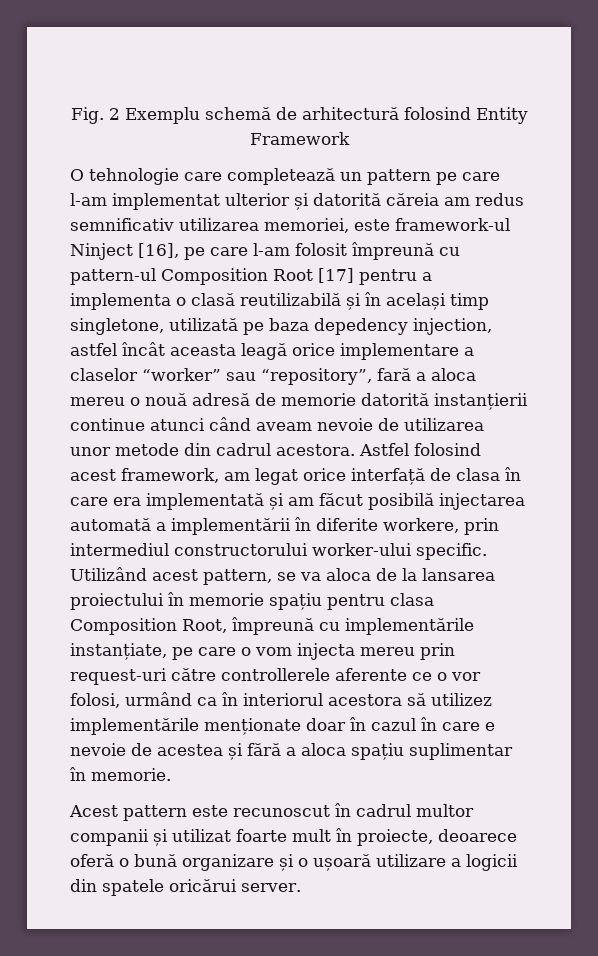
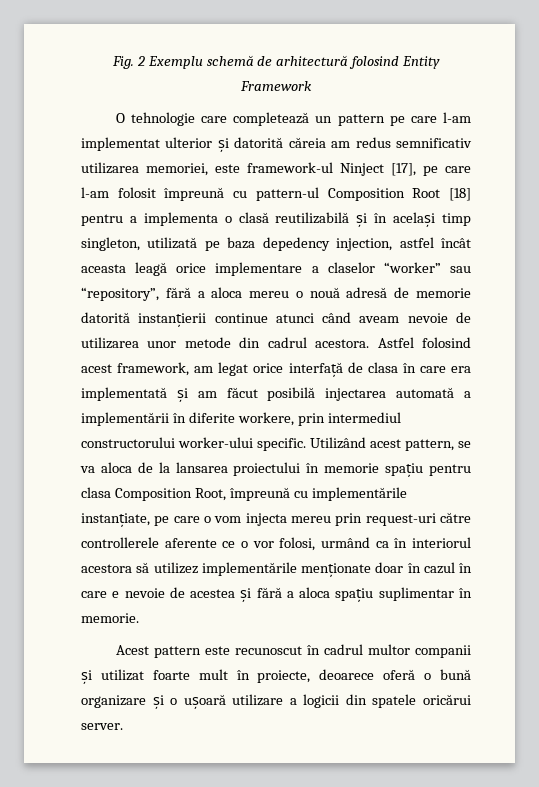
- O tehnologie care completează un pattern pe care l-am implementat ulterior și datorită căreia am redus semnificativ utilizarea memoriei, este framework-ul Ninject [16], pe care l-am folosit împreună cu pattern-ul Composition Root [17] pentru a implementa o clasă reutilizabilă și în același timp singletone, utilizată pe baza depedency injection, astfel încât aceasta leagă orice implementare a claselor “worker” sau “repository”, fară a aloca mereu o nouă adresă de memorie datorită instanțierii continue atunci când aveam nevoie de utilizarea unor metode din cadrul acestora.
+ O tehnologie care completează un pattern pe care l-am implementat ulterior și datorită căreia am redus semnificativ utilizarea memoriei, este framework-ul Ninject [17], pe care l-am folosit împreună cu pattern-ul Composition Root [18] pentru a implementa o clasă reutilizabilă și în același timp singleton, utilizată pe baza depedency injection, astfel încât aceasta leagă orice implementare a claselor “worker” sau “repository”, fără a aloca mereu o nouă adresă de memorie datorită instanțierii continue atunci când aveam nevoie de utilizarea unor metode din cadrul acestora.

